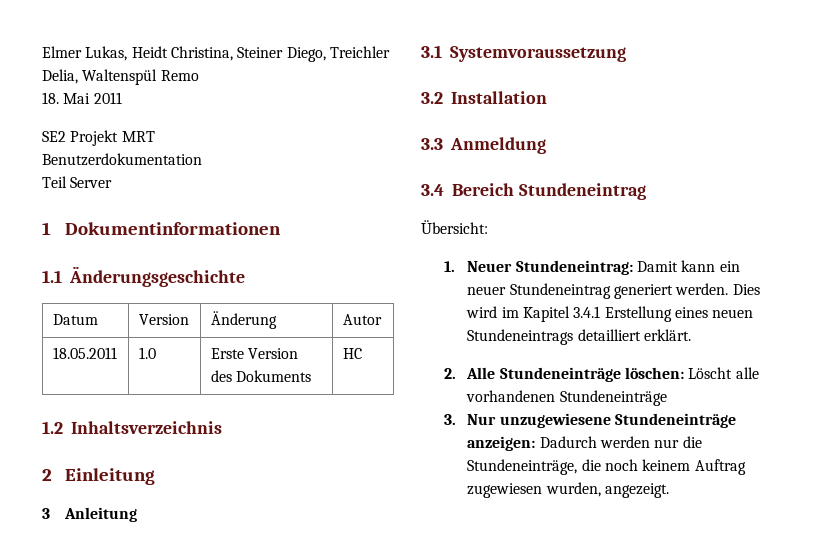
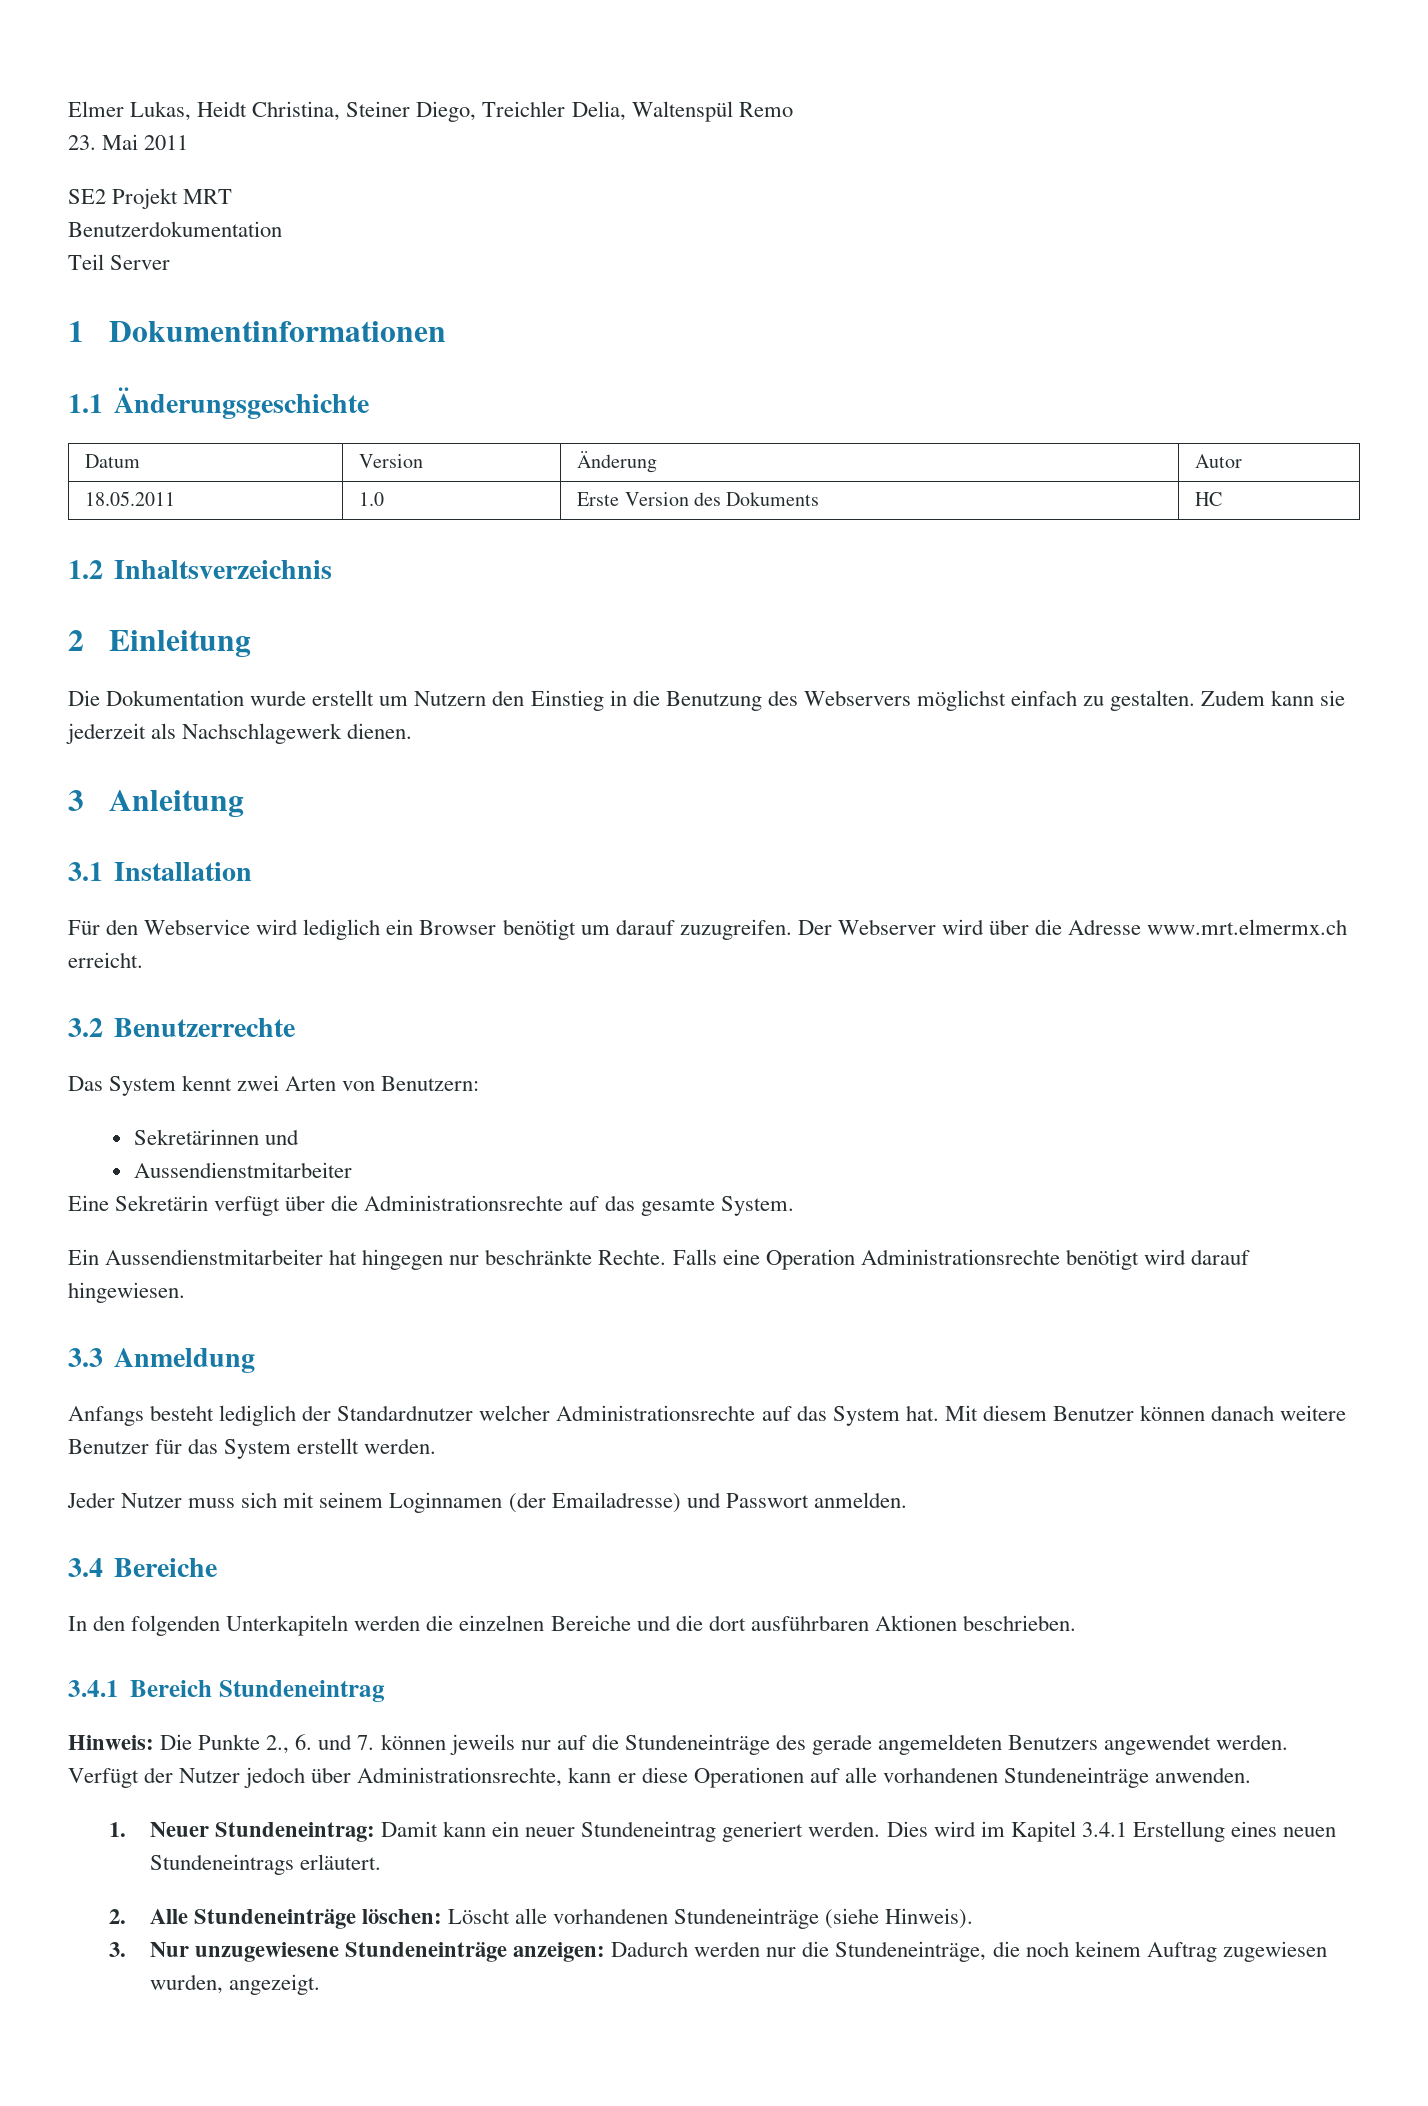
- 18. Mai 2011
+ 23. Mai 2011
+ Die Dokumentation wurde erstellt um Nutzern den Einstieg in die Benutzung des Webservers möglichst einfach zu gestalten. Zudem kann sie jederzeit als Nachschlagewerk dienen.
  3 Anleitung
- 3.1 Systemvoraussetzung
- 3.2 Installation
+ 3.1 Installation
+ Für den Webservice wird lediglich ein Browser benötigt um darauf zuzugreifen. Der Webserver wird über die Adresse www.mrt.elmermx.ch erreicht.
+ 3.2 Benutzerrechte
+ Das System kennt zwei Arten von Benutzern:
+ Sekretärinnen und
+ Aussendienstmitarbeiter
+ Eine Sekretärin verfügt über die Administrationsrechte auf das gesamte System.
+ Ein Aussendienstmitarbeiter hat hingegen nur beschränkte Rechte. Falls eine Operation Administrationsrechte benötigt wird darauf hingewiesen.
  3.3 Anmeldung
- 3.4 Bereich Stundeneintrag
- Übersicht:
+ Anfangs besteht lediglich der Standardnutzer welcher Administrationsrechte auf das System hat. Mit diesem Benutzer können danach weitere Benutzer für das System erstellt werden.
+ Jeder Nutzer muss sich mit seinem Loginnamen (der Emailadresse) und Passwort anmelden.
+ 3.4 Bereiche
+ In den folgenden Unterkapiteln werden die einzelnen Bereiche und die dort ausführbaren Aktionen beschrieben.
+ 3.4.1 Bereich Stundeneintrag
+ Hinweis: Die Punkte 2., 6. und 7. können jeweils nur auf die Stundeneinträge des gerade angemeldeten Benutzers angewendet werden. Verfügt der Nutzer jedoch über Administrationsrechte, kann er diese Operationen auf alle vorhandenen Stundeneinträge anwenden.
- Dies wird im Kapitel 3.4.1 Erstellung eines neuen Stundeneintrags detailliert erklärt.
+ Dies wird im Kapitel 3.4.1 Erstellung eines neuen Stundeneintrags erläutert.
- 2. Alle Stundeneinträge löschen: Löscht alle vorhandenen Stundeneinträge
+ 2. Alle Stundeneinträge löschen: Löscht alle vorhandenen Stundeneinträge (siehe Hinweis).

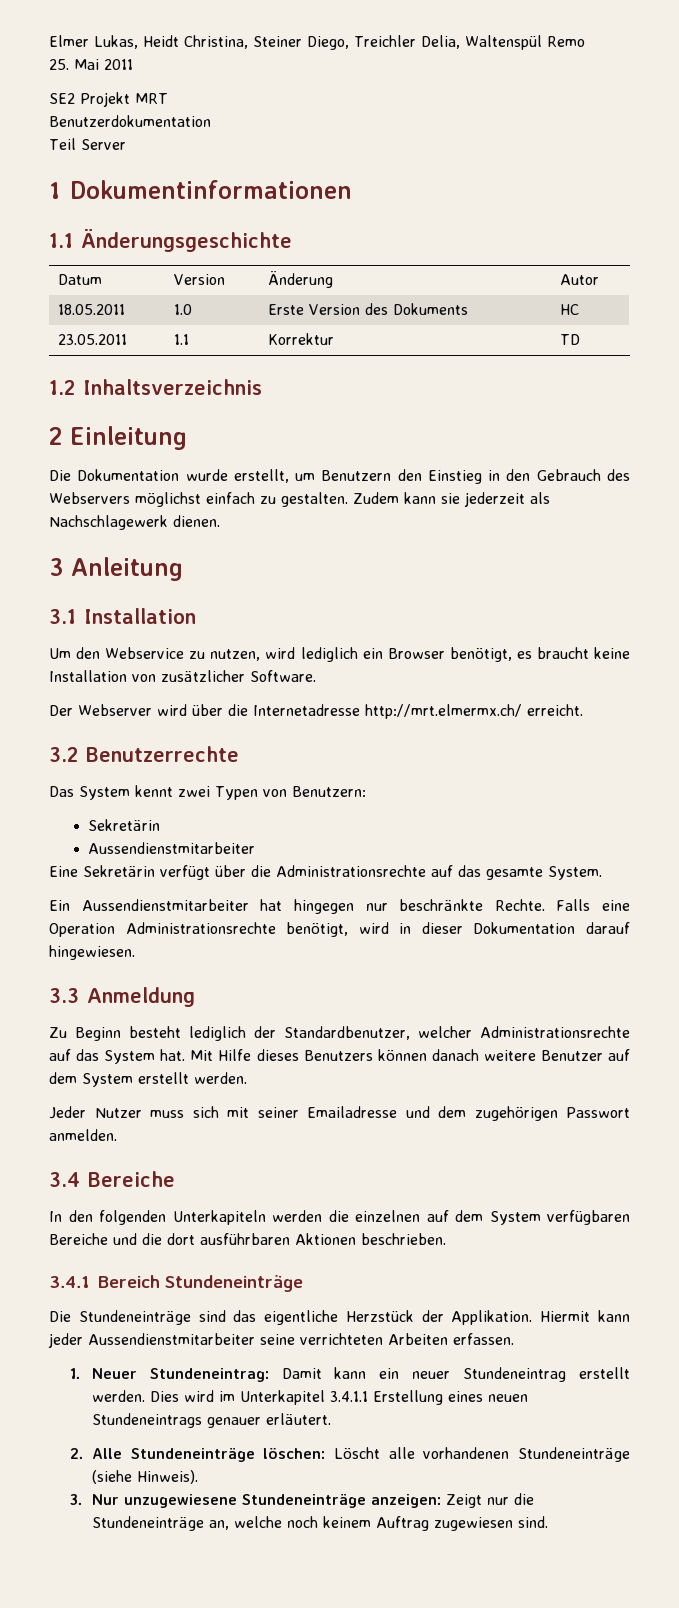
- 23. Mai 2011
+ 25. Mai 2011
+ 23.05.2011 | 1.1 | Korrektur | TD
- Die Dokumentation wurde erstellt um Nutzern den Einstieg in die Benutzung des Webservers möglichst einfach zu gestalten.
+ Die Dokumentation wurde erstellt, um Benutzern den Einstieg in den Gebrauch des Webservers möglichst einfach zu gestalten.
- Für den Webservice wird lediglich ein Browser benötigt um darauf zuzugreifen. Der Webserver wird über die Adresse www.mrt.elmermx.ch erreicht.
+ Um den Webservice zu nutzen, wird lediglich ein Browser benötigt, es braucht keine Installation von zusätzlicher Software.
+ Der Webserver wird über die Internetadresse http://mrt.elmermx.ch/ erreicht.
- Das System kennt zwei Arten von Benutzern:
- Sekretärinnen und
+ Das System kennt zwei Typen von Benutzern:
+ Sekretärin
- Falls eine Operation Administrationsrechte benötigt wird darauf hingewiesen.
+ Falls eine Operation Administrationsrechte benötigt, wird in dieser Dokumentation darauf hingewiesen.
- Anfangs besteht lediglich der Standardnutzer welcher Administrationsrechte auf das System hat.
+ Zu Beginn besteht lediglich der Standardbenutzer, welcher Administrationsrechte auf das System hat.
- Mit diesem Benutzer können danach weitere Benutzer für das System erstellt werden.
+ Mit Hilfe dieses Benutzers können danach weitere Benutzer auf dem System erstellt werden.
- Jeder Nutzer muss sich mit seinem Loginnamen (der Emailadresse) und Passwort anmelden.
+ Jeder Nutzer muss sich mit seiner Emailadresse und dem zugehörigen Passwort anmelden.
- In den folgenden Unterkapiteln werden die einzelnen Bereiche und die dort ausführbaren Aktionen beschrieben.
+ In den folgenden Unterkapiteln werden die einzelnen auf dem System verfügbaren Bereiche und die dort ausführbaren Aktionen beschrieben.
- 3.4.1 Bereich Stundeneintrag
- Hinweis: Die Punkte 2., 6. und 7. können jeweils nur auf die Stundeneinträge des gerade angemeldeten Benutzers angewendet werden. Verfügt der Nutzer jedoch über Administrationsrechte, kann er diese Operationen auf alle vorhandenen Stundeneinträge anwenden.
+ 3.4.1 Bereich Stundeneinträge
+ Die Stundeneinträge sind das eigentliche Herzstück der Applikation. Hiermit kann jeder Aussendienstmitarbeiter seine verrichteten Arbeiten erfassen.
- 1. Neuer Stundeneintrag: Damit kann ein neuer Stundeneintrag generiert werden.
+ 1. Neuer Stundeneintrag: Damit kann ein neuer Stundeneintrag erstellt werden.
- Dies wird im Kapitel 3.4.1 Erstellung eines neuen Stundeneintrags erläutert.
+ Dies wird im Unterkapitel 3.4.1.1 Erstellung eines neuen Stundeneintrags genauer erläutert.
- 3. Nur unzugewiesene Stundeneinträge anzeigen: Dadurch werden nur die Stundeneinträge, die noch keinem Auftrag zugewiesen wurden, angezeigt.
+ 3. Nur unzugewiesene Stundeneinträge anzeigen: Zeigt nur die Stundeneinträge an, welche noch keinem Auftrag zugewiesen sind.

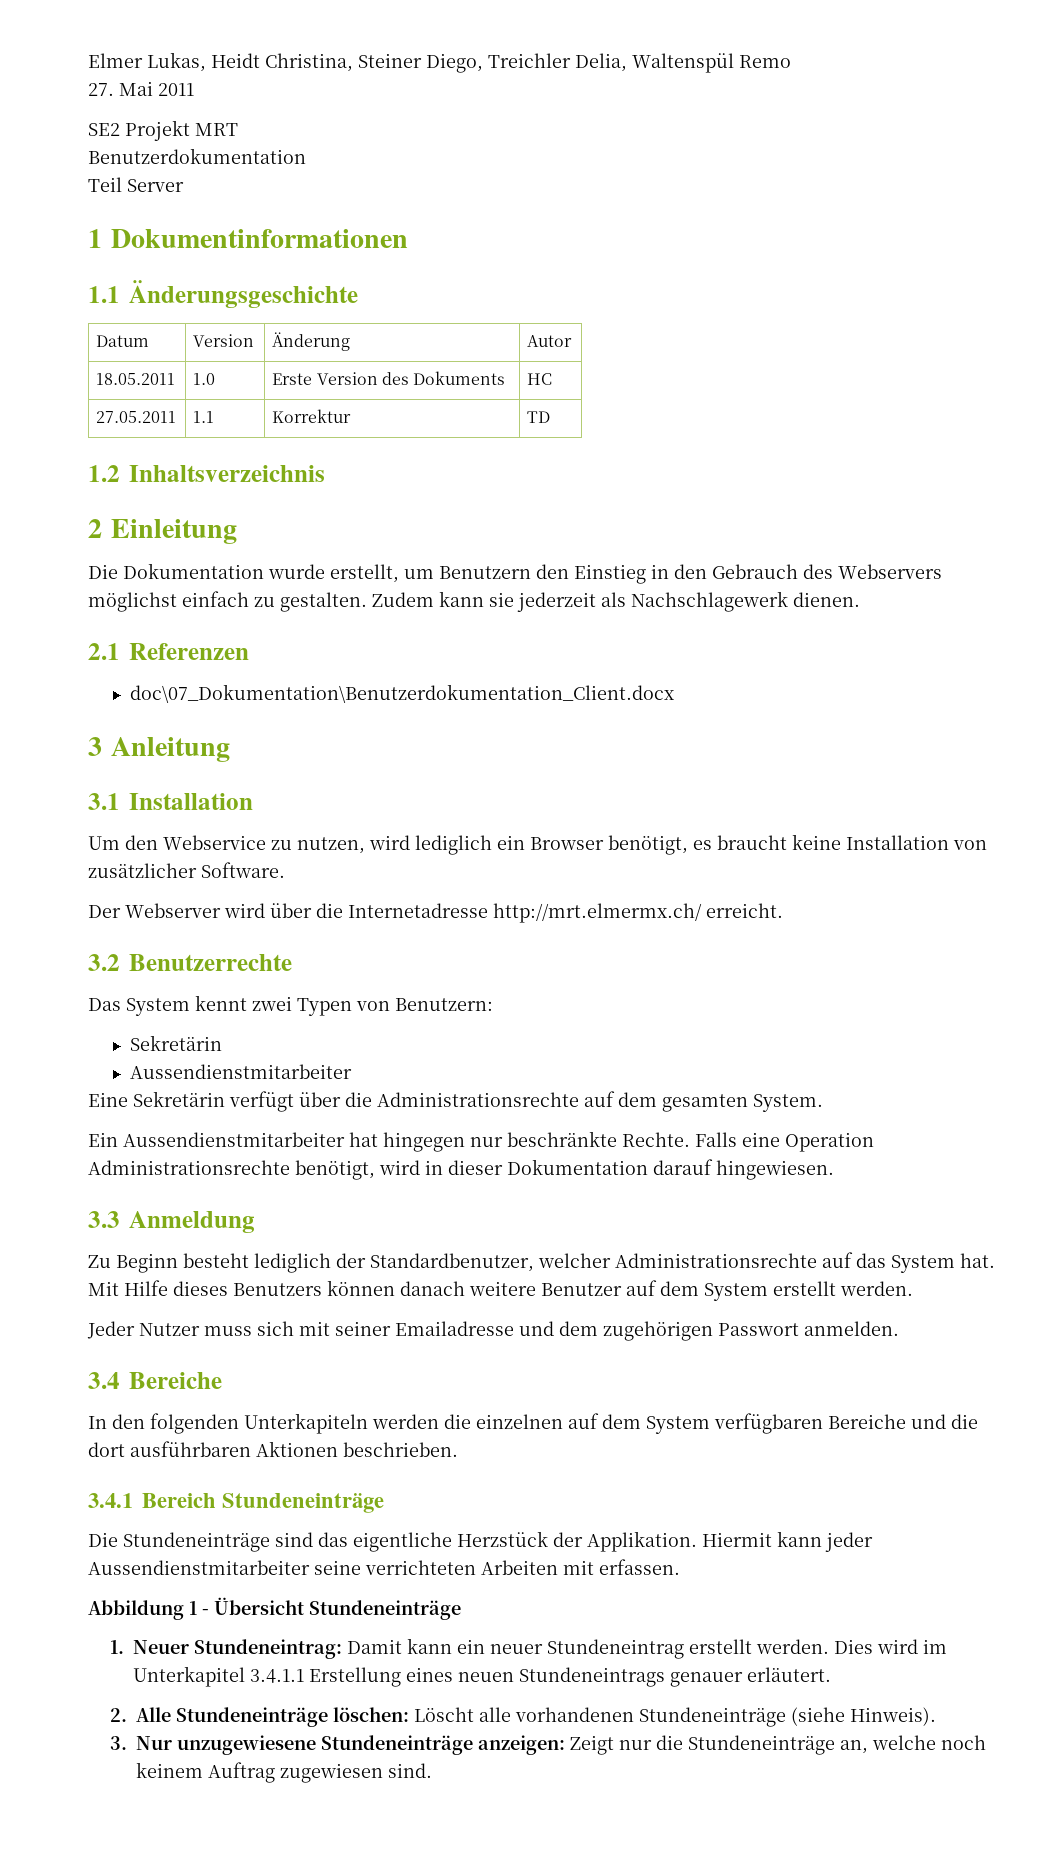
- 25. Mai 2011
+ 27. Mai 2011
- 23.05.2011 | 1.1 | Korrektur | TD
+ 27.05.2011 | 1.1 | Korrektur | TD
+ 2.1 Referenzen
+ doc\07_Dokumentation\Benutzerdokumentation_Client.docx
- Eine Sekretärin verfügt über die Administrationsrechte auf das gesamte System.
+ Eine Sekretärin verfügt über die Administrationsrechte auf dem gesamten System.
- Hiermit kann jeder Aussendienstmitarbeiter seine verrichteten Arbeiten erfassen.
+ Hiermit kann jeder Aussendienstmitarbeiter seine verrichteten Arbeiten mit erfassen.
+ Abbildung 1 - Übersicht Stundeneinträge

